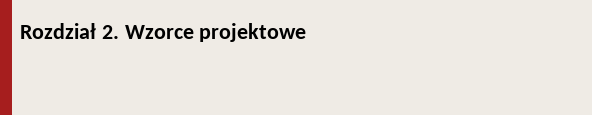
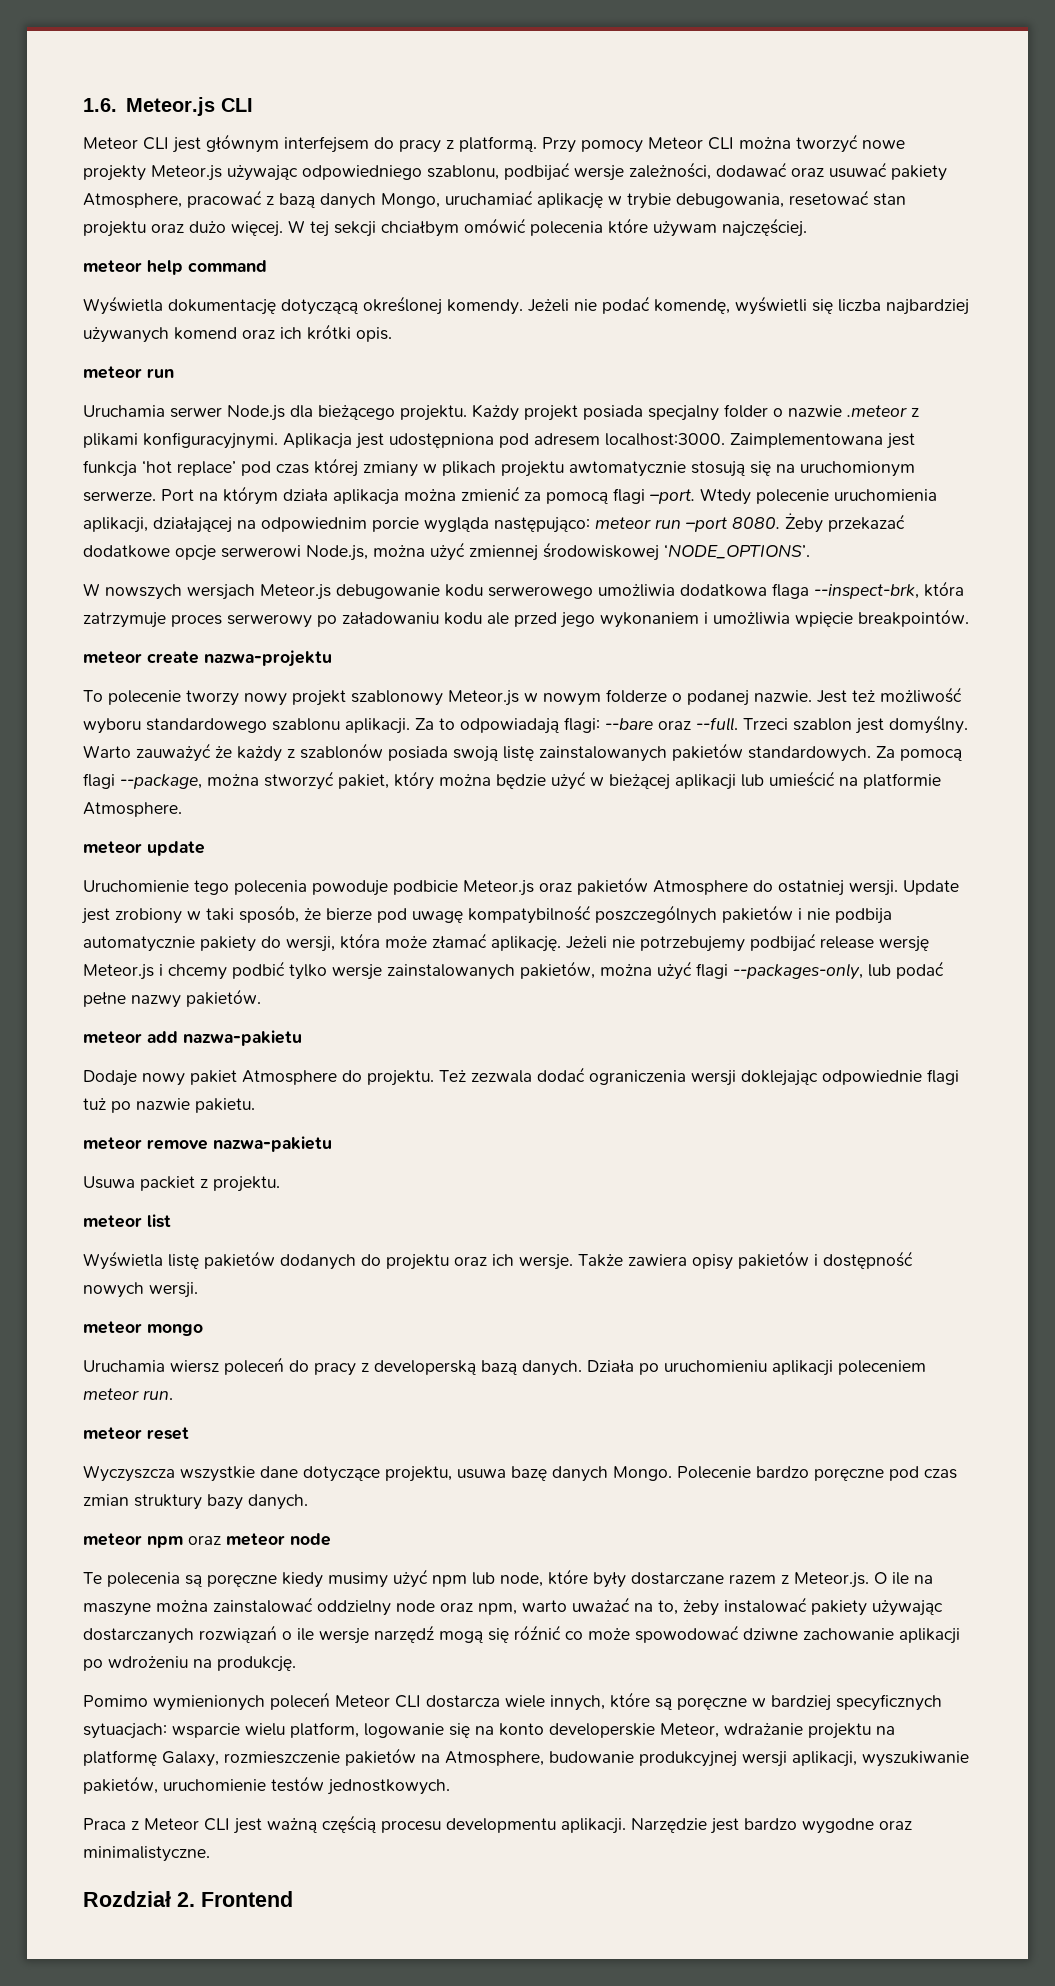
- Rozdział 2. Wzorce projektowe
+ 1.6. Meteor.js CLI
+ Meteor CLI jest głównym interfejsem do pracy z platformą. Przy pomocy Meteor CLI można tworzyć nowe projekty Meteor.js używając odpowiedniego szablonu, podbijać wersje zależności, dodawać oraz usuwać pakiety Atmosphere, pracować z bazą danych Mongo, uruchamiać aplikację w trybie debugowania, resetować stan projektu oraz dużo więcej. W tej sekcji chciałbym omówić polecenia które używam najczęściej.
+ meteor help command
+ Wyświetla dokumentację dotyczącą określonej komendy. Jeżeli nie podać komendę, wyświetli się liczba najbardziej używanych komend oraz ich krótki opis.
+ meteor run
+ Uruchamia serwer Node.js dla bieżącego projektu. Każdy projekt posiada specjalny folder o nazwie .meteor z plikami konfiguracyjnymi. Aplikacja jest udostępniona pod adresem localhost:3000. Zaimplementowana jest funkcja ‘hot replace’ pod czas której zmiany w plikach projektu awtomatycznie stosują się na uruchomionym serwerze. Port na którym działa aplikacja można zmienić za pomocą flagi –port. Wtedy polecenie uruchomienia aplikacji, działającej na odpowiednim porcie wygląda następująco: meteor run –port 8080. Żeby przekazać dodatkowe opcje serwerowi Node.js, można użyć zmiennej środowiskowej ‘NODE_OPTIONS’.
+ W nowszych wersjach Meteor.js debugowanie kodu serwerowego umożliwia dodatkowa flaga --inspect-brk, która zatrzymuje proces serwerowy po załadowaniu kodu ale przed jego wykonaniem i umożliwia wpięcie breakpointów.
+ meteor create nazwa-projektu
+ To polecenie tworzy nowy projekt szablonowy Meteor.js w nowym folderze o podanej nazwie. Jest też możliwość wyboru standardowego szablonu aplikacji. Za to odpowiadają flagi: --bare oraz --full. Trzeci szablon jest domyślny. Warto zauważyć że każdy z szablonów posiada swoją listę zainstalowanych pakietów standardowych. Za pomocą flagi --package, można stworzyć pakiet, który można będzie użyć w bieżącej aplikacji lub umieścić na platformie Atmosphere.
+ meteor update
+ Uruchomienie tego polecenia powoduje podbicie Meteor.js oraz pakietów Atmosphere do ostatniej wersji. Update jest zrobiony w taki sposób, że bierze pod uwagę kompatybilność poszczególnych pakietów i nie podbija automatycznie pakiety do wersji, która może złamać aplikację. Jeżeli nie potrzebujemy podbijać release wersję Meteor.js i chcemy podbić tylko wersje zainstalowanych pakietów, można użyć flagi --packages-only, lub podać pełne nazwy pakietów.
+ meteor add nazwa-pakietu
+ Dodaje nowy pakiet Atmosphere do projektu. Też zezwala dodać ograniczenia wersji doklejając odpowiednie flagi tuż po nazwie pakietu.
+ meteor remove nazwa-pakietu
+ Usuwa packiet z projektu.
+ meteor list
+ Wyświetla listę pakietów dodanych do projektu oraz ich wersje. Także zawiera opisy pakietów i dostępność nowych wersji.
+ meteor mongo
+ Uruchamia wiersz poleceń do pracy z developerską bazą danych. Działa po uruchomieniu aplikacji poleceniem meteor run.
+ meteor reset
+ Wyczyszcza wszystkie dane dotyczące projektu, usuwa bazę danych Mongo. Polecenie bardzo poręczne pod czas zmian struktury bazy danych.
+ meteor npm oraz meteor node
+ Te polecenia są poręczne kiedy musimy użyć npm lub node, które były dostarczane razem z Meteor.js. O ile na maszyne można zainstalować oddzielny node oraz npm, warto uważać na to, żeby instalować pakiety używając dostarczanych rozwiązań o ile wersje narzędź mogą się róźnić co może spowodować dziwne zachowanie aplikacji po wdrożeniu na produkcję.
+ Pomimo wymienionych poleceń Meteor CLI dostarcza wiele innych, które są poręczne w bardziej specyficznych sytuacjach: wsparcie wielu platform, logowanie się na konto developerskie Meteor, wdrażanie projektu na platformę Galaxy, rozmieszczenie pakietów na Atmosphere, budowanie produkcyjnej wersji aplikacji, wyszukiwanie pakietów, uruchomienie testów jednostkowych.
+ Praca z Meteor CLI jest ważną częścią procesu developmentu aplikacji. Narzędzie jest bardzo wygodne oraz minimalistyczne.
+ Rozdział 2. Frontend

